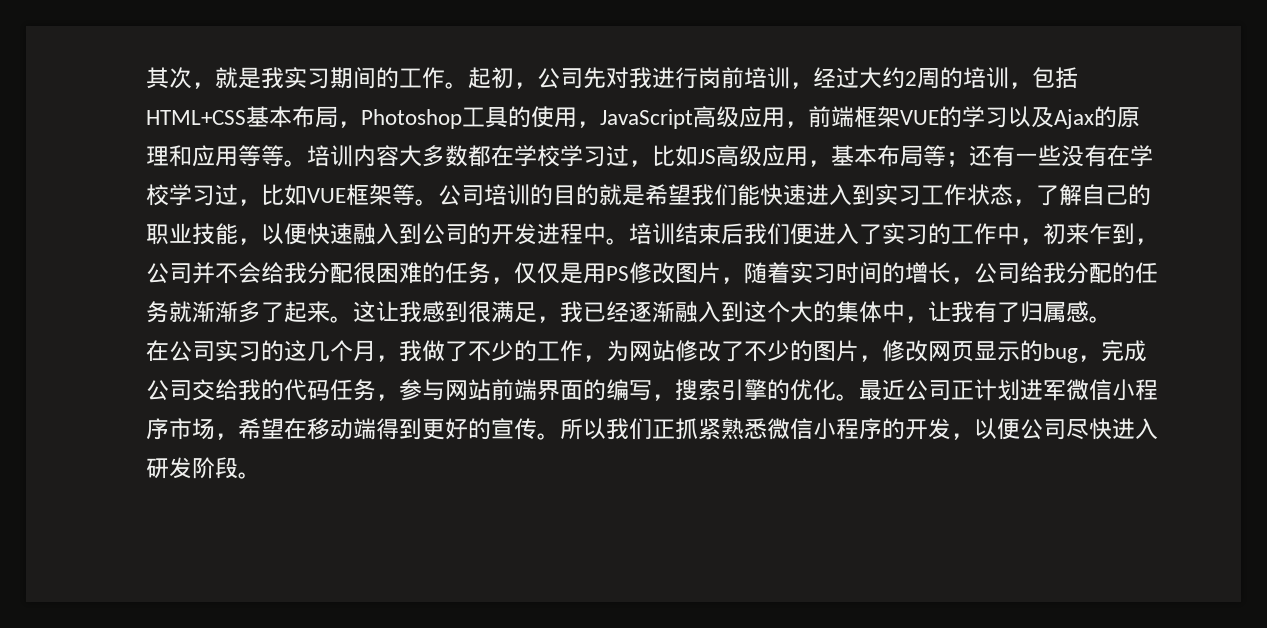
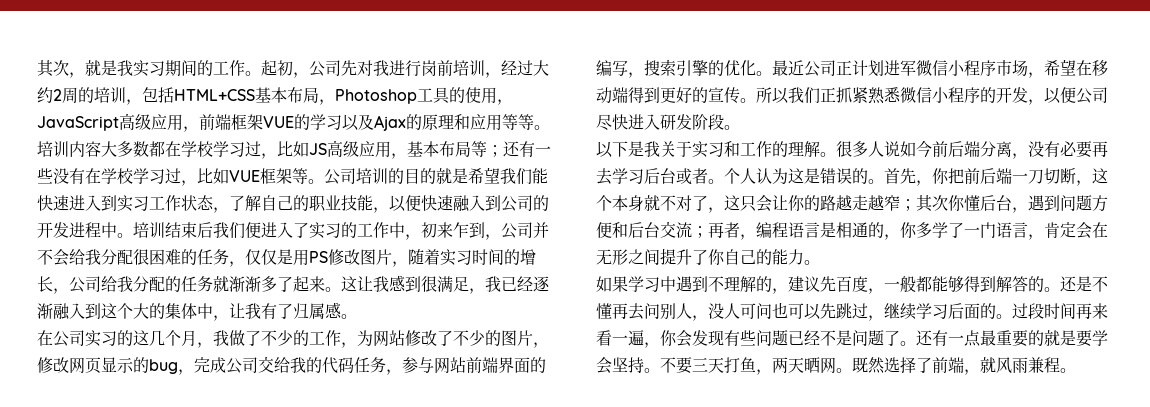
+ 以下是我关于实习和工作的理解。很多人说如今前后端分离，没有必要再去学习后台或者。个人认为这是错误的。首先，你把前后端一刀切断，这个本身就不对了，这只会让你的路越走越窄；其次你懂后台，遇到问题方便和后台交流；再者，编程语言是相通的，你多学了一门语言，肯定会在无形之间提升了你自己的能力。
+ 如果学习中遇到不理解的，建议先百度，一般都能够得到解答的。还是不懂再去问别人，没人可问也可以先跳过，继续学习后面的。过段时间再来看一遍，你会发现有些问题已经不是问题了。还有一点最重要的就是要学会坚持。不要三天打鱼，两天晒网。既然选择了前端，就风雨兼程。

